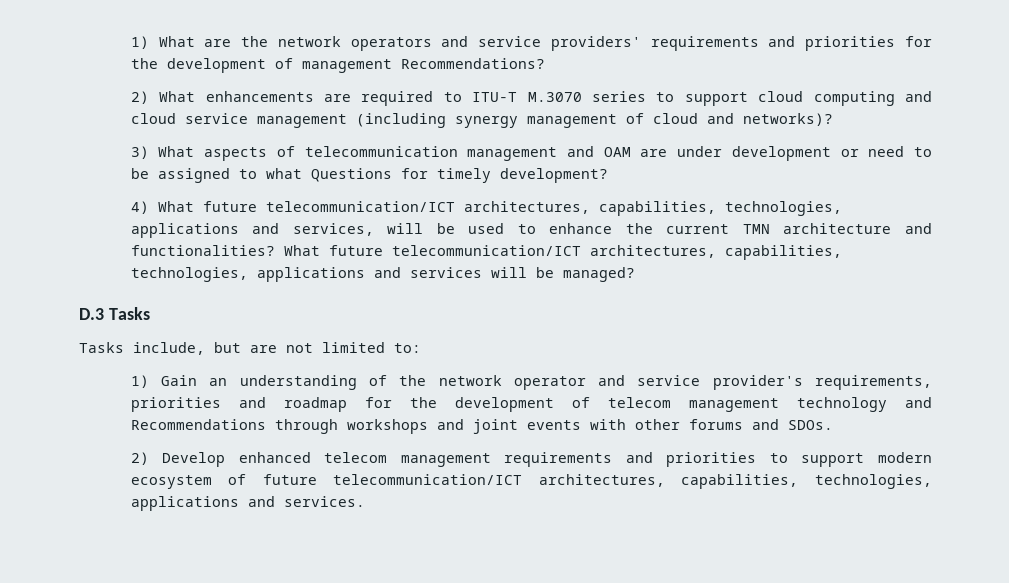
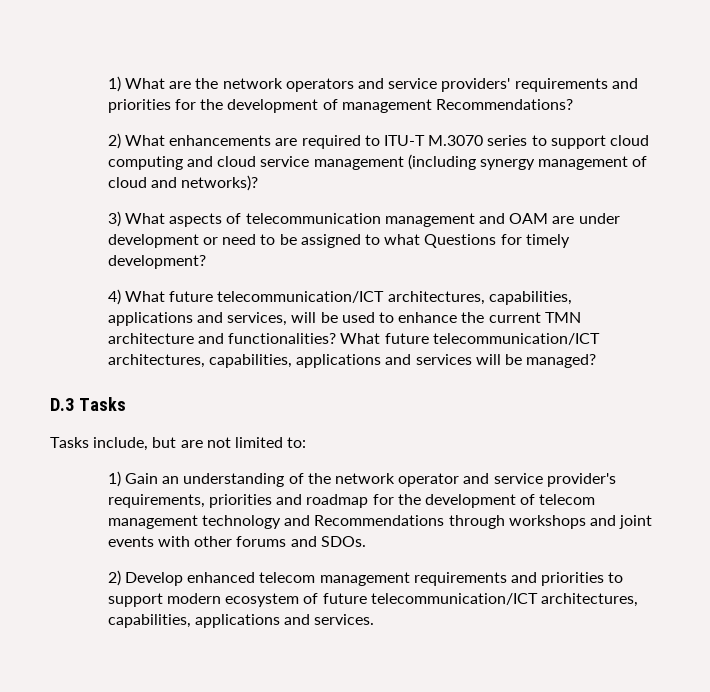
- 4) What future telecommunication/ICT architectures, capabilities, technologies, applications and services, will be used to enhance the current TMN architecture and functionalities?
+ 4) What future telecommunication/ICT architectures, capabilities, applications and services, will be used to enhance the current TMN architecture and functionalities?
- What future telecommunication/ICT architectures, capabilities, technologies, applications and services will be managed?
+ What future telecommunication/ICT architectures, capabilities, applications and services will be managed?
- 2) Develop enhanced telecom management requirements and priorities to support modern ecosystem of future telecommunication/ICT architectures, capabilities, technologies, applications and services.
+ 2) Develop enhanced telecom management requirements and priorities to support modern ecosystem of future telecommunication/ICT architectures, capabilities, applications and services.

